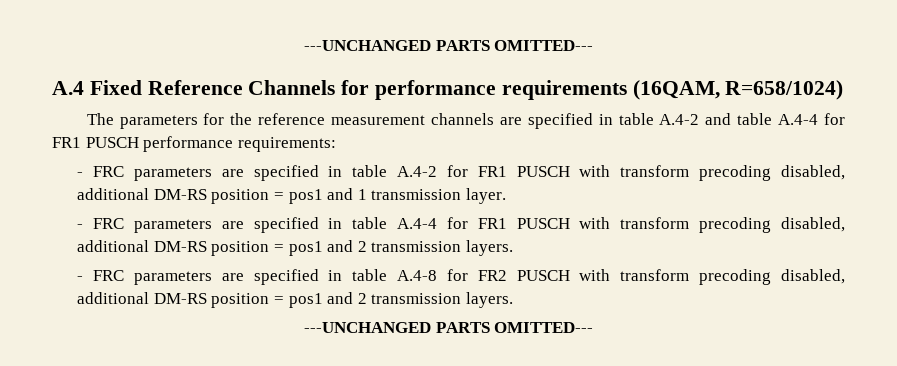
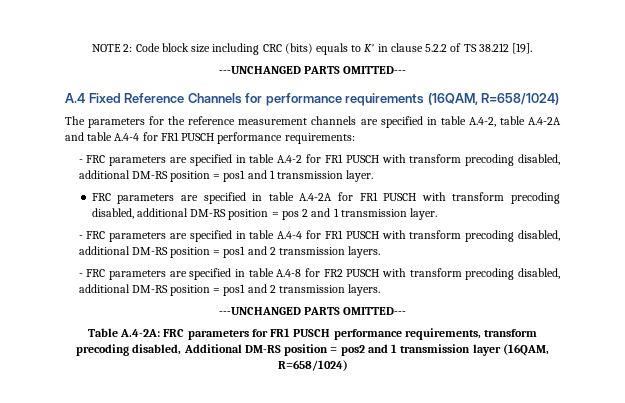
+ NOTE 2: Code block size including CRC (bits) equals to K' in clause 5.2.2 of TS 38.212 [19].
- The parameters for the reference measurement channels are specified in table A.4-2 and table A.4-4 for FR1 PUSCH performance requirements:
+ The parameters for the reference measurement channels are specified in table A.4-2, table A.4-2A and table A.4-4 for FR1 PUSCH performance requirements:
+ FRC parameters are specified in table A.4-2A for FR1 PUSCH with transform precoding disabled, additional DM-RS position = pos 2 and 1 transmission layer.
+ Table A.4-2A: FRC parameters for FR1 PUSCH performance requirements, transform precoding disabled, Additional DM-RS position = pos2 and 1 transmission layer (16QAM, R=658/1024)

